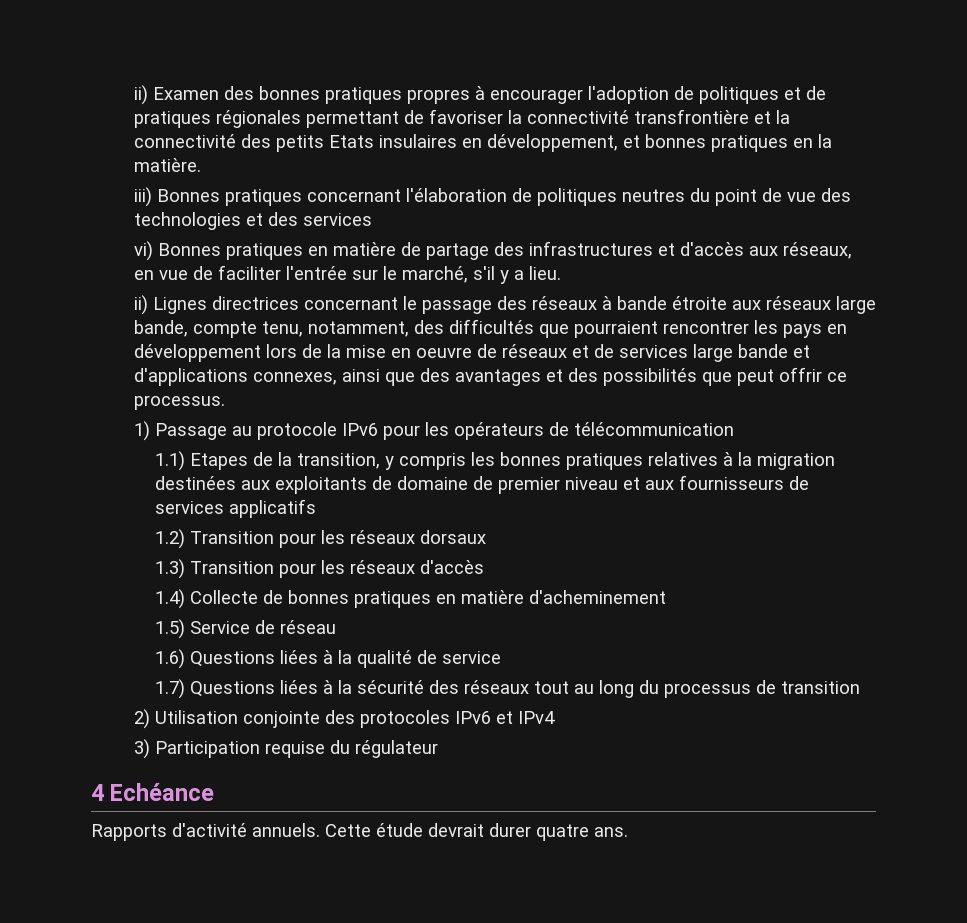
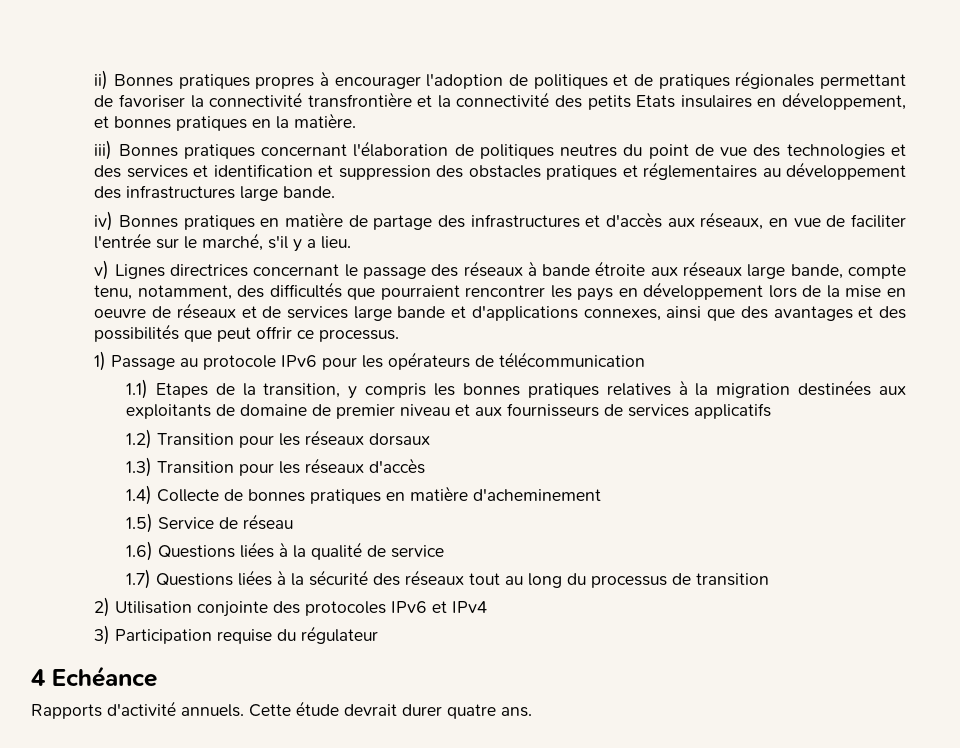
- ii) Examen des bonnes pratiques propres à encourager l'adoption de politiques et de pratiques régionales permettant de favoriser la connectivité transfrontière et la connectivité des petits Etats insulaires en développement, et bonnes pratiques en la matière.
+ ii) Bonnes pratiques propres à encourager l'adoption de politiques et de pratiques régionales permettant de favoriser la connectivité transfrontière et la connectivité des petits Etats insulaires en développement, et bonnes pratiques en la matière.
- iii) Bonnes pratiques concernant l'élaboration de politiques neutres du point de vue des technologies et des services
- vi) Bonnes pratiques en matière de partage des infrastructures et d'accès aux réseaux, en vue de faciliter l'entrée sur le marché, s'il y a lieu.
+ iii) Bonnes pratiques concernant l'élaboration de politiques neutres du point de vue des technologies et des services et identification et suppression des obstacles pratiques et réglementaires au développement des infrastructures large bande.
+ iv) Bonnes pratiques en matière de partage des infrastructures et d'accès aux réseaux, en vue de faciliter l'entrée sur le marché, s'il y a lieu.
- ii) Lignes directrices concernant le passage des réseaux à bande étroite aux réseaux large bande, compte tenu, notamment, des difficultés que pourraient rencontrer les pays en développement lors de la mise en oeuvre de réseaux et de services large bande et d'applications connexes, ainsi que des avantages et des possibilités que peut offrir ce processus.
+ v) Lignes directrices concernant le passage des réseaux à bande étroite aux réseaux large bande, compte tenu, notamment, des difficultés que pourraient rencontrer les pays en développement lors de la mise en oeuvre de réseaux et de services large bande et d'applications connexes, ainsi que des avantages et des possibilités que peut offrir ce processus.

